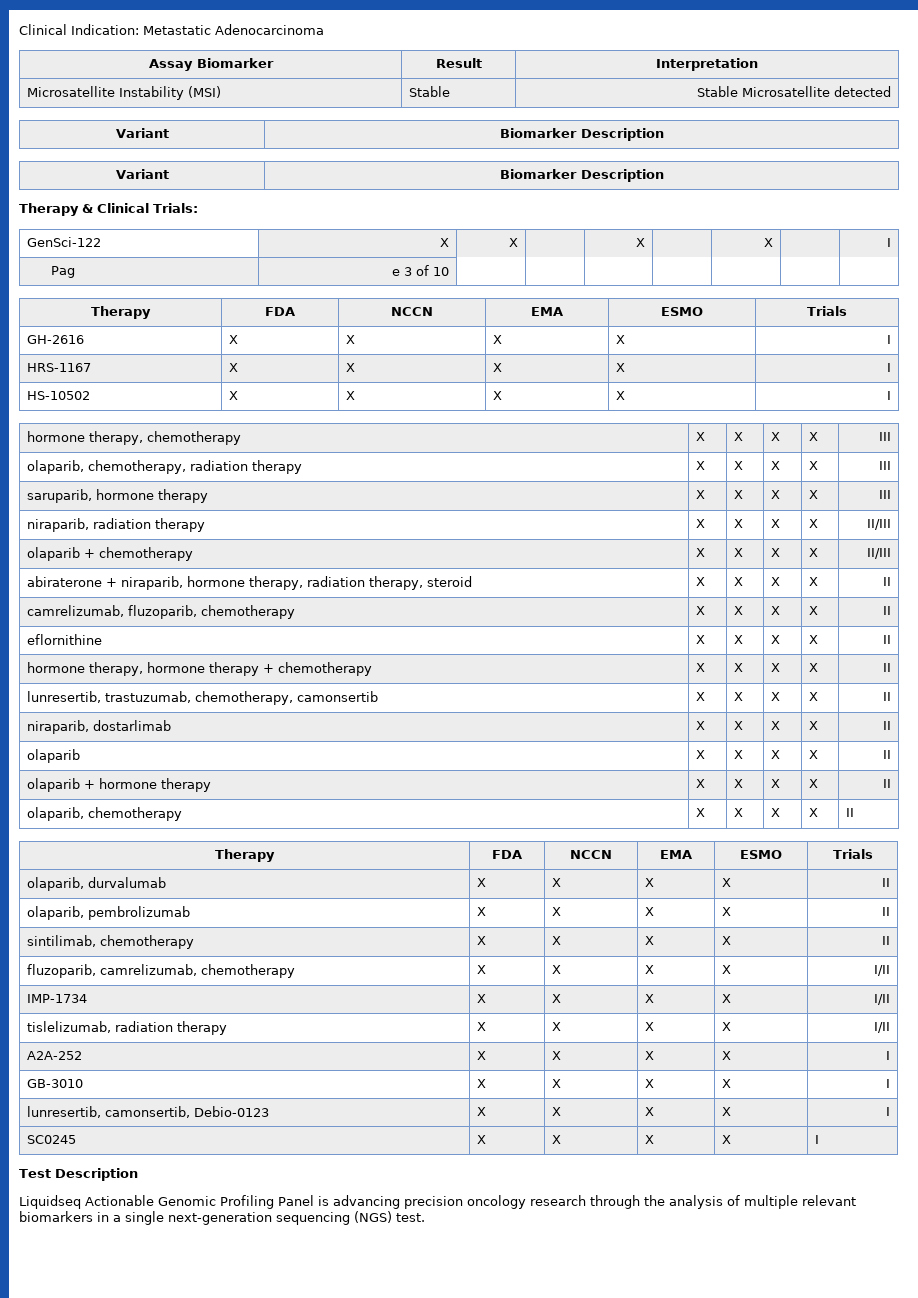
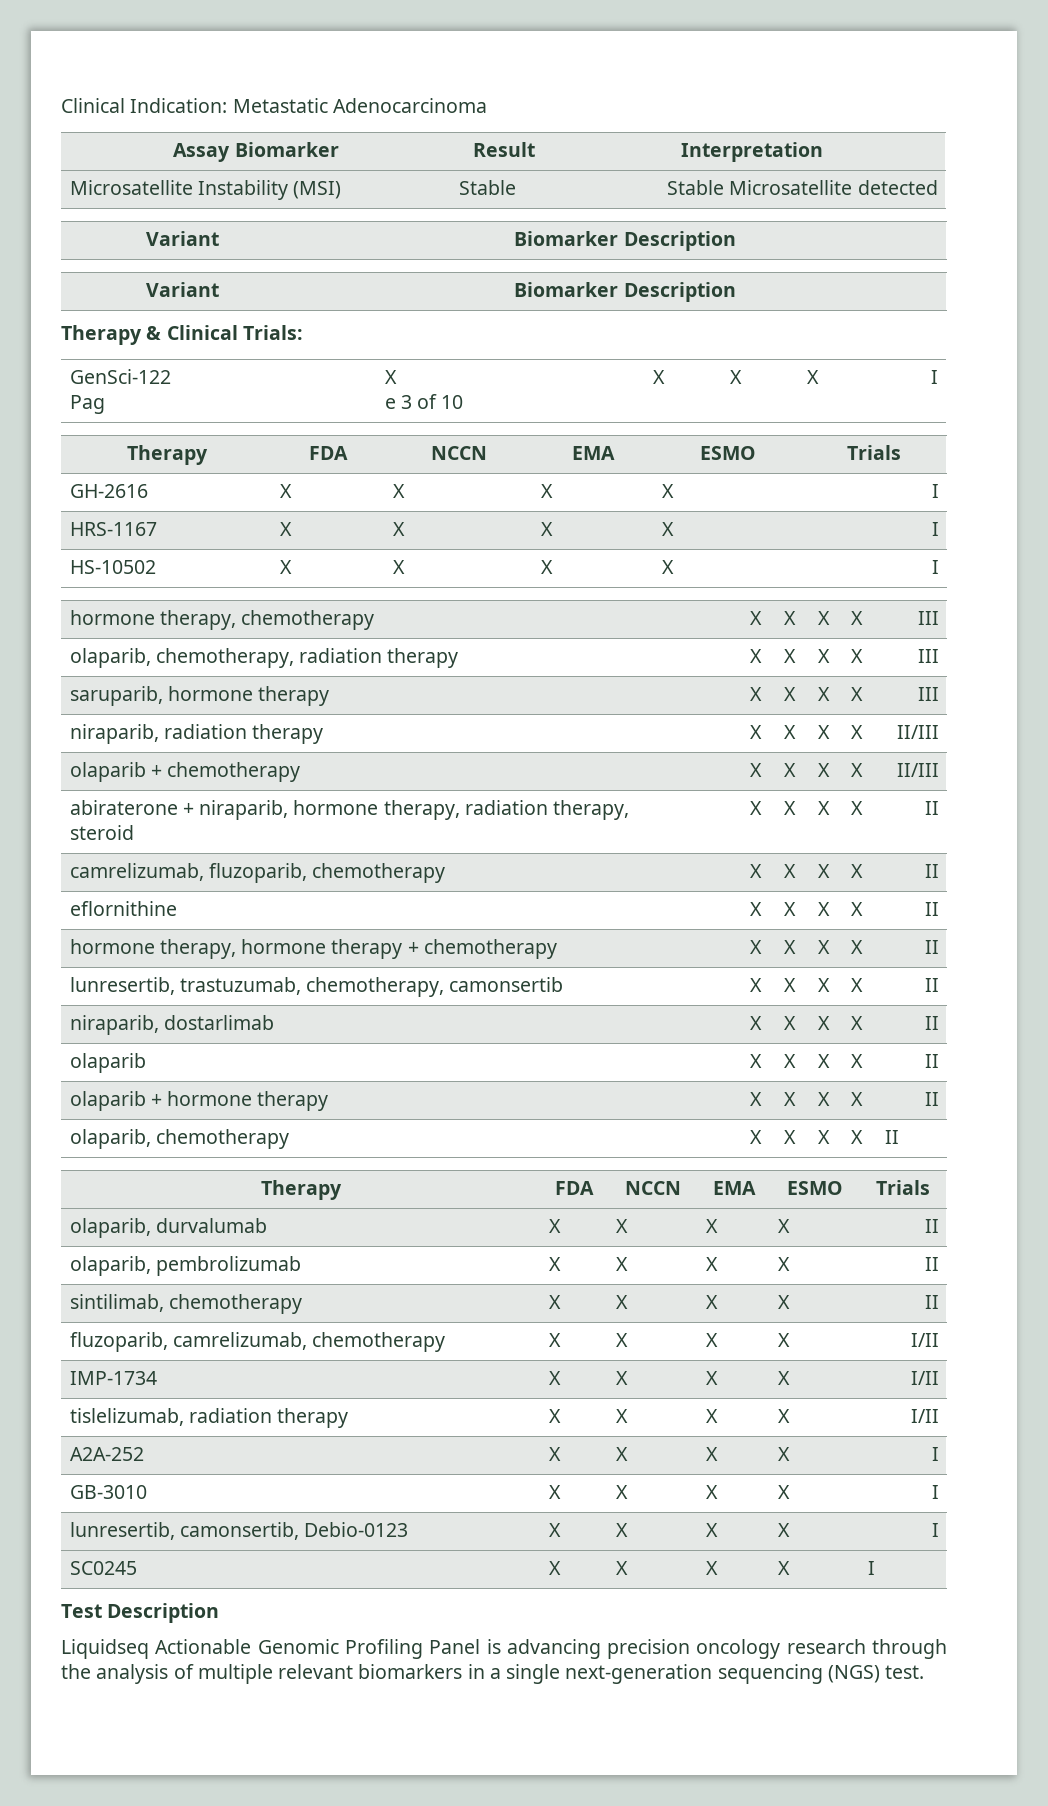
- GenSci-122 | X | X | | X | | X | | I
- Pag | e 3 of 10 | | | | | | |
+ GenSci-122
+ Pag | X
+ e 3 of 10 | X | X | X | I
- abiraterone + niraparib, hormone therapy, radiation therapy, steroid | X | X | X | X | II
+ abiraterone + niraparib, hormone therapy, radiation therapy,
+ steroid | X | X | X | X | II

